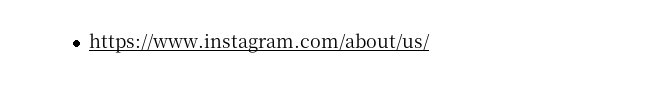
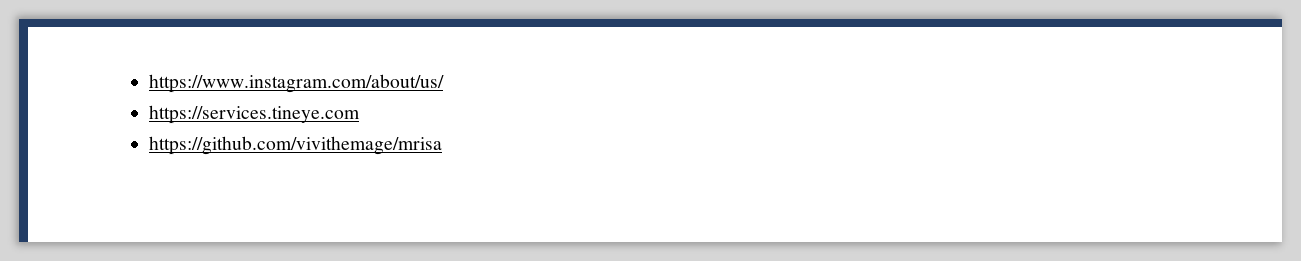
+ https://services.tineye.com
+ https://github.com/vivithemage/mrisa

